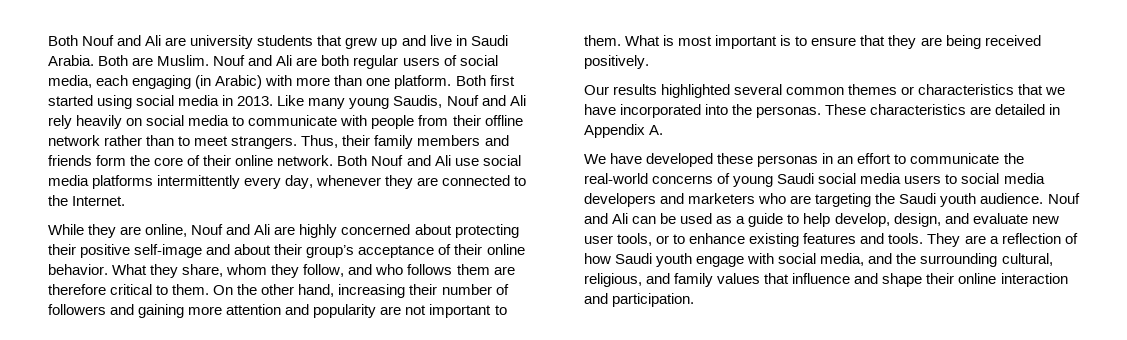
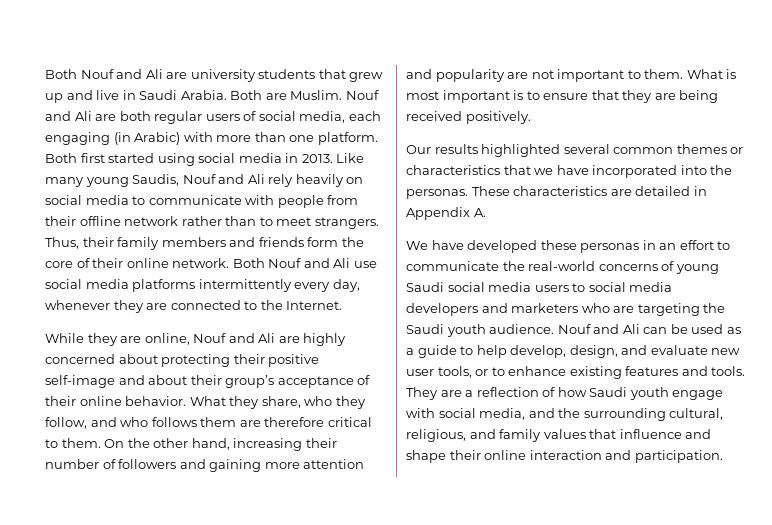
- What they share, whom they follow, and who follows them are therefore critical to them.
+ What they share, who they follow, and who follows them are therefore critical to them.

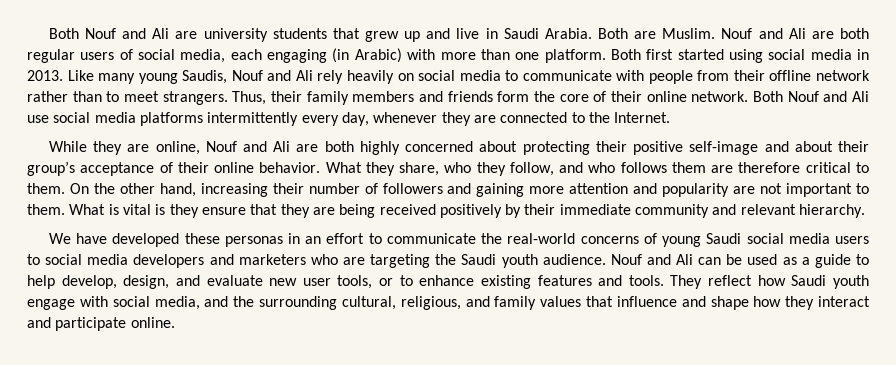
- While they are online, Nouf and Ali are highly concerned about protecting their positive self-image and about their group’s acceptance of their online behavior.
+ While they are online, Nouf and Ali are both highly concerned about protecting their positive self-image and about their group’s acceptance of their online behavior.
- What is most important is to ensure that they are being received positively.
- Our results highlighted several common themes or characteristics that we have incorporated into the personas. These characteristics are detailed in Appendix A.
+ What is vital is they ensure that they are being received positively by their immediate community and relevant hierarchy.
- They are a reflection of how Saudi youth engage with social media, and the surrounding cultural, religious, and family values that influence and shape their online interaction and participation.
+ They reflect how Saudi youth engage with social media, and the surrounding cultural, religious, and family values that influence and shape how they interact and participate online.

